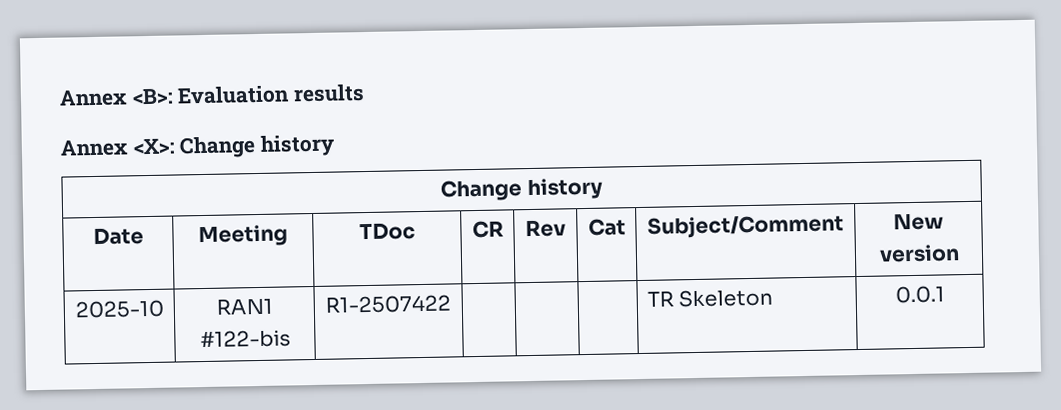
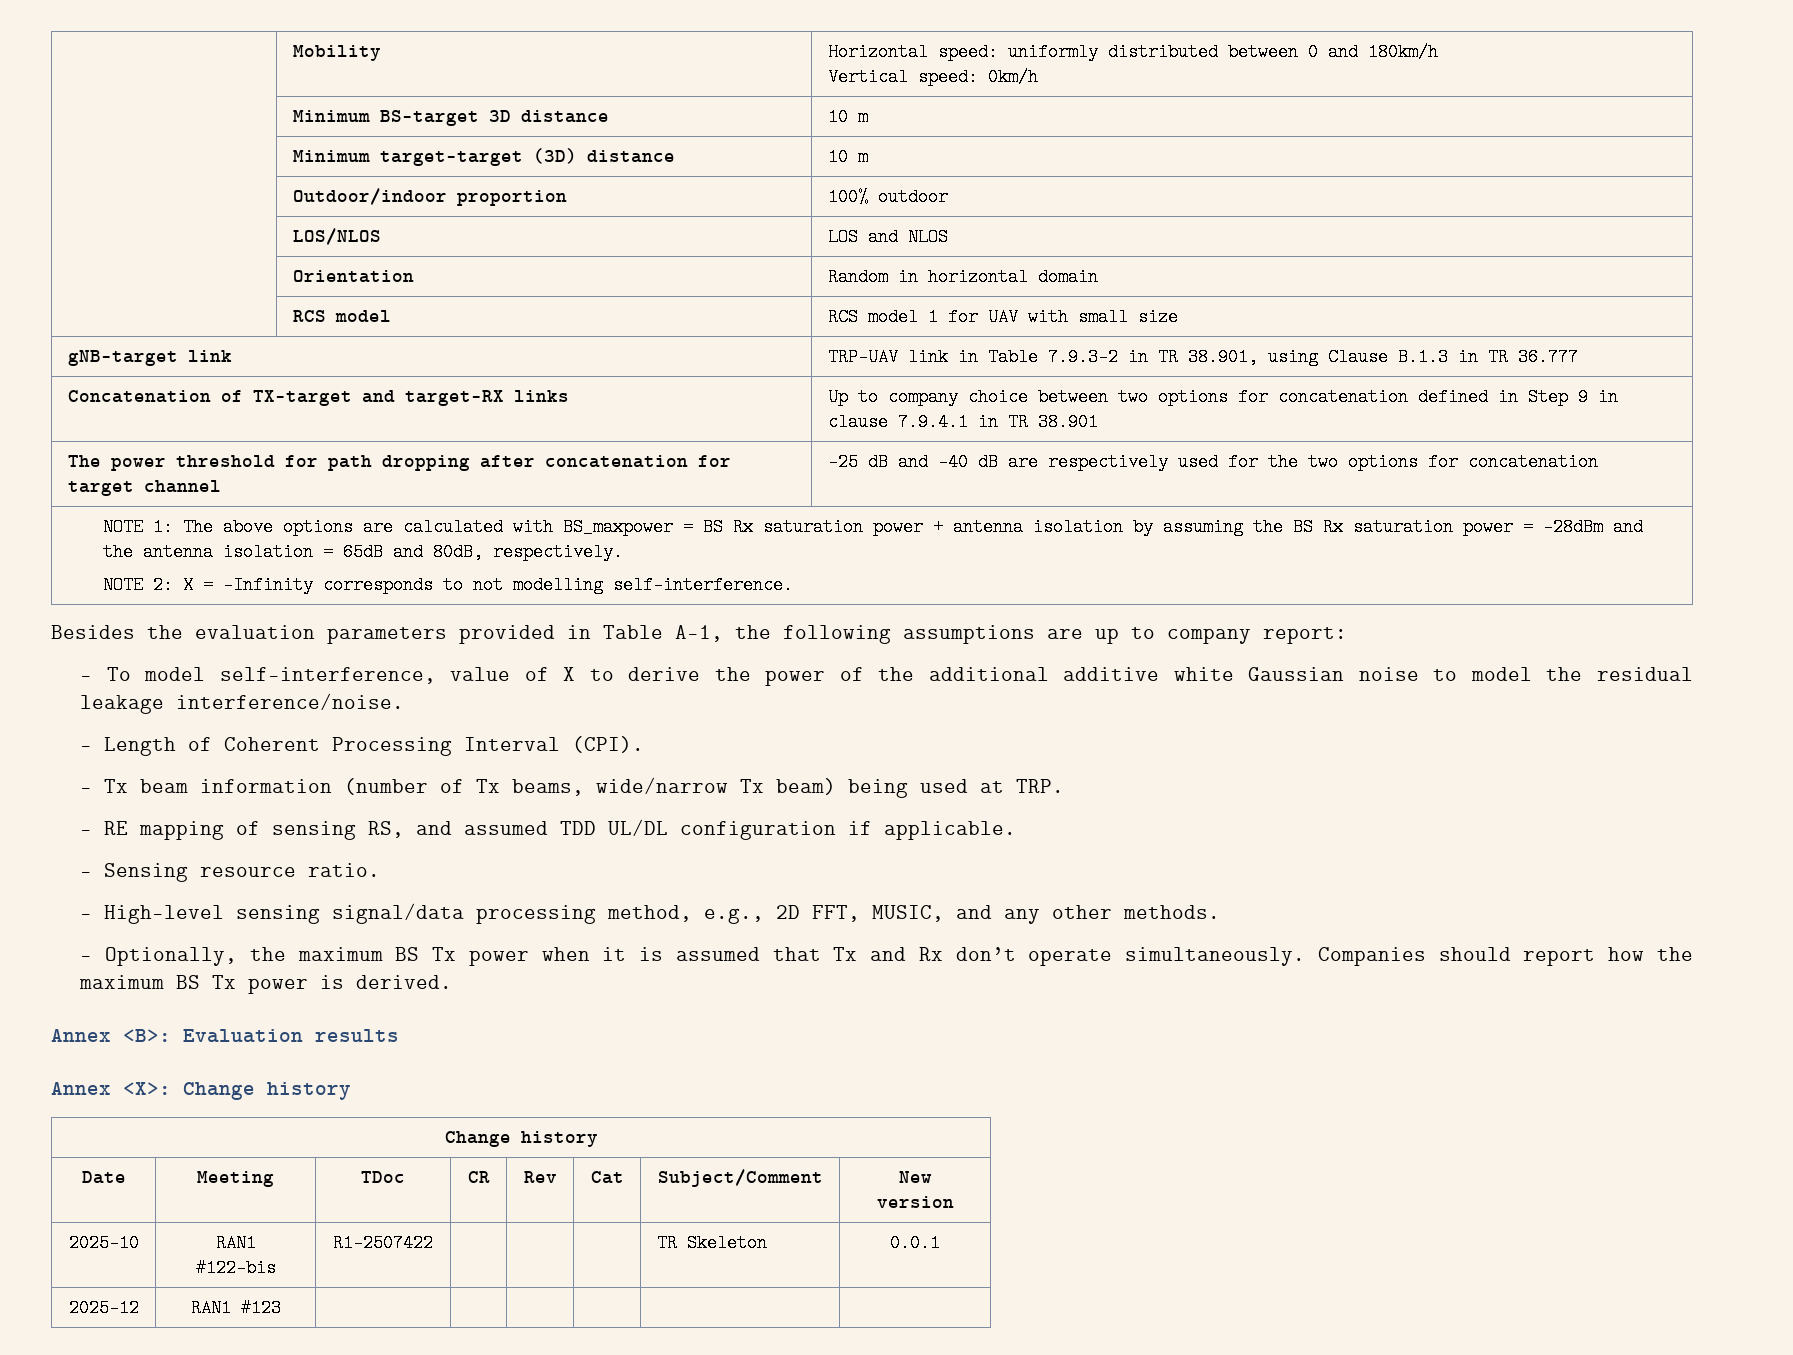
+ | Mobility | Horizontal speed: uniformly distributed between 0 and 180km/h
+ Vertical speed: 0km/h
+ | Minimum BS-target 3D distance | 10 m
+ | Minimum target-target (3D) distance | 10 m
+ | Outdoor/indoor proportion | 100% outdoor
+ | LOS/NLOS | LOS and NLOS
+ | Orientation | Random in horizontal domain
+ | RCS model | RCS model 1 for UAV with small size
+ gNB-target link | TRP-UAV link in Table 7.9.3-2 in TR 38.901, using Clause B.1.3 in TR 36.777
+ Concatenation of TX-target and target-RX links | Up to company choice between two options for concatenation defined in Step 9 in clause 7.9.4.1 in TR 38.901
+ The power threshold for path dropping after concatenation for target channel | -25 dB and -40 dB are respectively used for the two options for concatenation
+ NOTE 1: The above options are calculated with BS_maxpower = BS Rx saturation power + antenna isolation by assuming the BS Rx saturation power = -28dBm and the antenna isolation = 65dB and 80dB, respectively.
+ NOTE 2: X = -Infinity corresponds to not modelling self-interference.
+ Besides the evaluation parameters provided in Table A-1, the following assumptions are up to company report:
+ - To model self-interference, value of X to derive the power of the additional additive white Gaussian noise to model the residual leakage interference/noise.
+ - Length of Coherent Processing Interval (CPI).
+ - Tx beam information (number of Tx beams, wide/narrow Tx beam) being used at TRP.
+ - RE mapping of sensing RS, and assumed TDD UL/DL configuration if applicable.
+ - Sensing resource ratio.
+ - High-level sensing signal/data processing method, e.g., 2D FFT, MUSIC, and any other methods.
+ - Optionally, the maximum BS Tx power when it is assumed that Tx and Rx don’t operate simultaneously. Companies should report how the maximum BS Tx power is derived.
+ 2025-12 | RAN1 #123 | | | | | |

